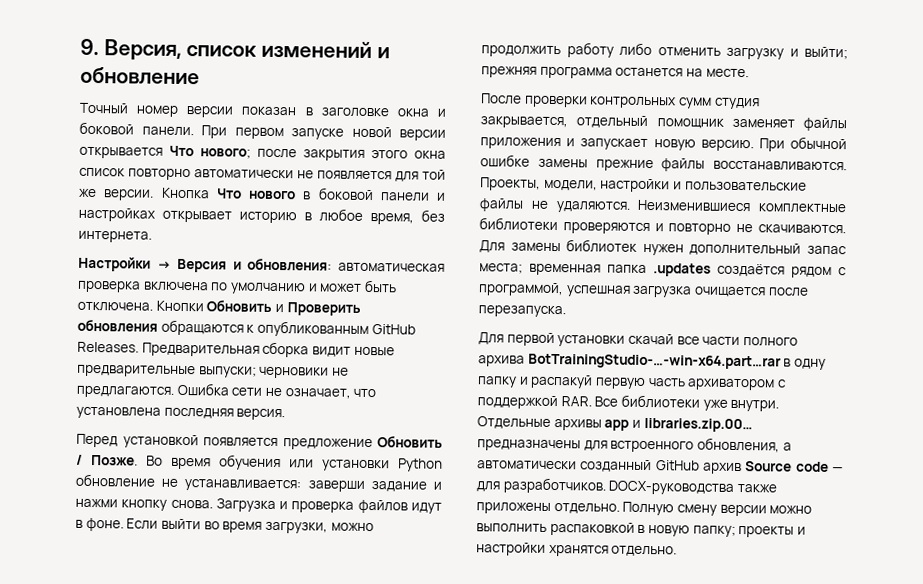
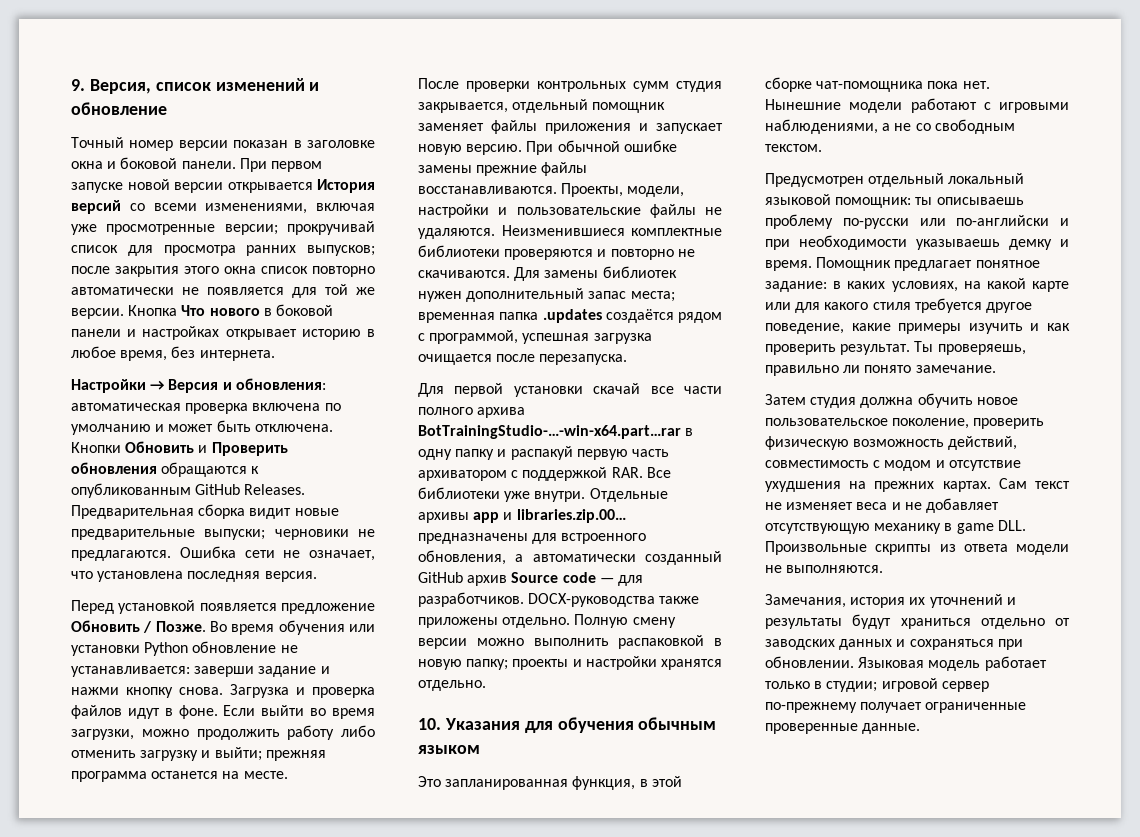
- При первом запуске новой версии открывается Что нового; после закрытия этого окна список повторно автоматически не появляется для той же версии.
+ При первом запуске новой версии открывается История версий со всеми изменениями, включая уже просмотренные версии; прокручивай список для просмотра ранних выпусков; после закрытия этого окна список повторно автоматически не появляется для той же версии.
+ 10. Указания для обучения обычным языком
+ Это запланированная функция, в этой сборке чат-помощника пока нет. Нынешние модели работают с игровыми наблюдениями, а не со свободным текстом.
+ Предусмотрен отдельный локальный языковой помощник: ты описываешь проблему по-русски или по-английски и при необходимости указываешь демку и время. Помощник предлагает понятное задание: в каких условиях, на какой карте или для какого стиля требуется другое поведение, какие примеры изучить и как проверить результат. Ты проверяешь, правильно ли понято замечание.
+ Затем студия должна обучить новое пользовательское поколение, проверить физическую возможность действий, совместимость с модом и отсутствие ухудшения на прежних картах. Сам текст не изменяет веса и не добавляет отсутствующую механику в game DLL. Произвольные скрипты из ответа модели не выполняются.
+ Замечания, история их уточнений и результаты будут храниться отдельно от заводских данных и сохраняться при обновлении. Языковая модель работает только в студии; игровой сервер по-прежнему получает ограниченные проверенные данные.

